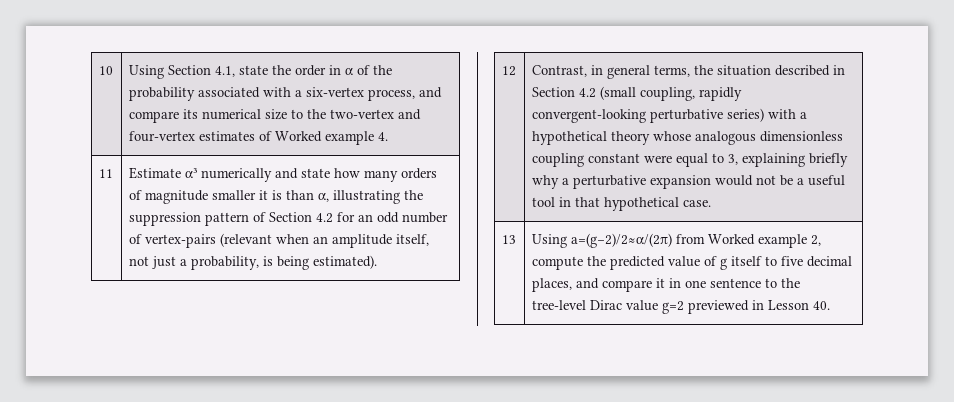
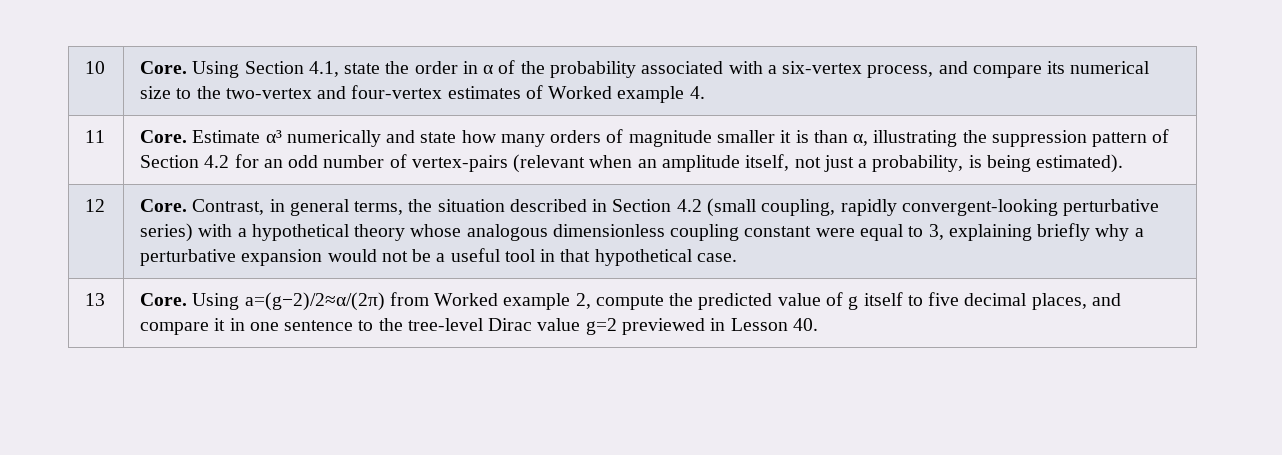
- 10 | Using Section 4.1, state the order in α of the probability associated with a six-vertex process, and compare its numerical size to the two-vertex and four-vertex estimates of Worked example 4.
+ 10 | Core. Using Section 4.1, state the order in α of the probability associated with a six-vertex process, and compare its numerical size to the two-vertex and four-vertex estimates of Worked example 4.
- 11 | Estimate α³ numerically and state how many orders of magnitude smaller it is than α, illustrating the suppression pattern of Section 4.2 for an odd number of vertex-pairs (relevant when an amplitude itself, not just a probability, is being estimated).
+ 11 | Core. Estimate α³ numerically and state how many orders of magnitude smaller it is than α, illustrating the suppression pattern of Section 4.2 for an odd number of vertex-pairs (relevant when an amplitude itself, not just a probability, is being estimated).
- 12 | Contrast, in general terms, the situation described in Section 4.2 (small coupling, rapidly convergent-looking perturbative series) with a hypothetical theory whose analogous dimensionless coupling constant were equal to 3, explaining briefly why a perturbative expansion would not be a useful tool in that hypothetical case.
+ 12 | Core. Contrast, in general terms, the situation described in Section 4.2 (small coupling, rapidly convergent-looking perturbative series) with a hypothetical theory whose analogous dimensionless coupling constant were equal to 3, explaining briefly why a perturbative expansion would not be a useful tool in that hypothetical case.
- 13 | Using a=(g−2)/2≈α/(2π) from Worked example 2, compute the predicted value of g itself to five decimal places, and compare it in one sentence to the tree-level Dirac value g=2 previewed in Lesson 40.
+ 13 | Core. Using a=(g−2)/2≈α/(2π) from Worked example 2, compute the predicted value of g itself to five decimal places, and compare it in one sentence to the tree-level Dirac value g=2 previewed in Lesson 40.

